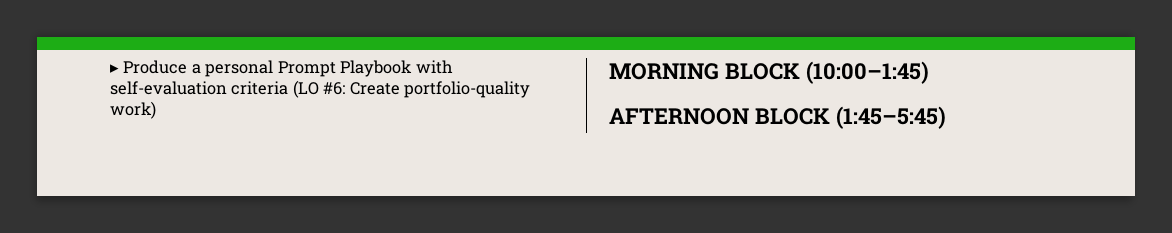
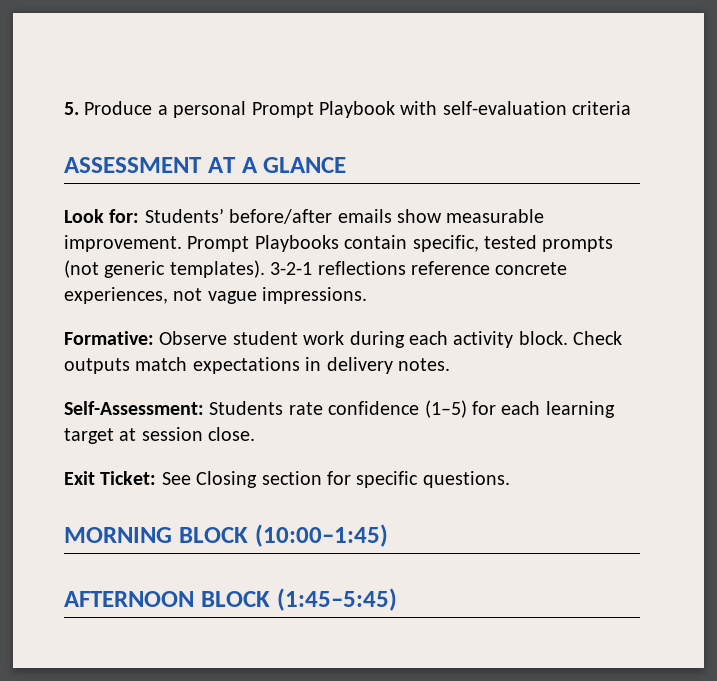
- ▸ Produce a personal Prompt Playbook with self-evaluation criteria (LO #6: Create portfolio-quality work)
+ 5. Produce a personal Prompt Playbook with self-evaluation criteria
+ ASSESSMENT AT A GLANCE
+ Look for: Students’ before/after emails show measurable improvement. Prompt Playbooks contain specific, tested prompts (not generic templates). 3-2-1 reflections reference concrete experiences, not vague impressions.
+ Formative: Observe student work during each activity block. Check outputs match expectations in delivery notes.
+ Self-Assessment: Students rate confidence (1–5) for each learning target at session close.
+ Exit Ticket: See Closing section for specific questions.

